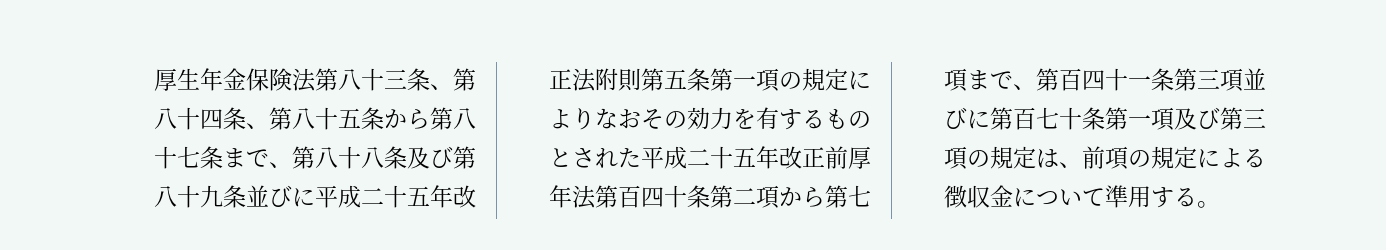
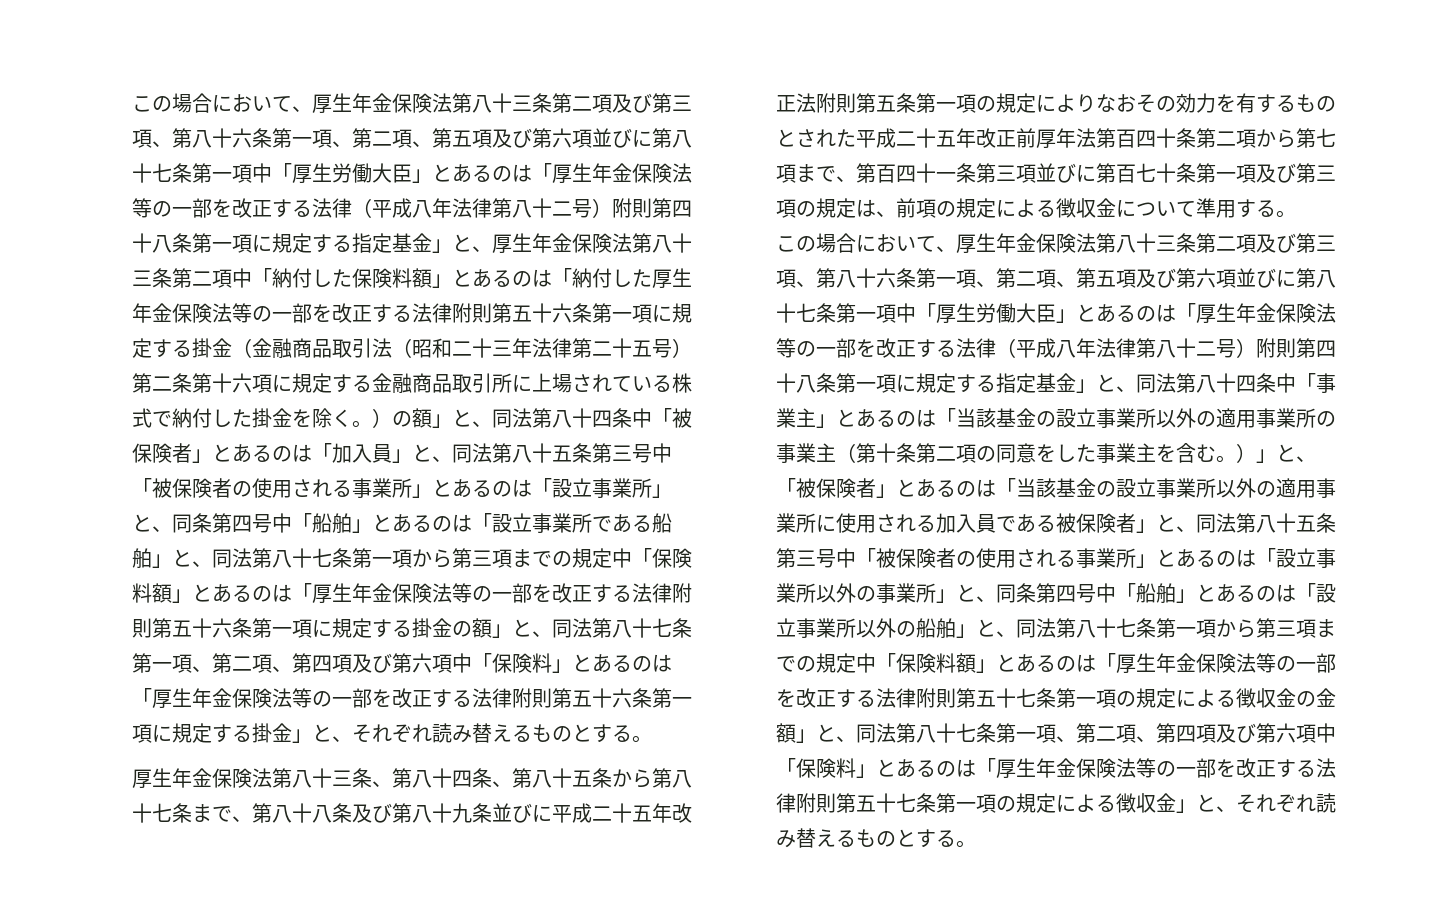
+ この場合において、厚生年金保険法第八十三条第二項及び第三項、第八十六条第一項、第二項、第五項及び第六項並びに第八十七条第一項中「厚生労働大臣」とあるのは「厚生年金保険法等の一部を改正する法律（平成八年法律第八十二号）附則第四十八条第一項に規定する指定基金」と、厚生年金保険法第八十三条第二項中「納付した保険料額」とあるのは「納付した厚生年金保険法等の一部を改正する法律附則第五十六条第一項に規定する掛金（金融商品取引法（昭和二十三年法律第二十五号）第二条第十六項に規定する金融商品取引所に上場されている株式で納付した掛金を除く。）の額」と、同法第八十四条中「被保険者」とあるのは「加入員」と、同法第八十五条第三号中「被保険者の使用される事業所」とあるのは「設立事業所」と、同条第四号中「船舶」とあるのは「設立事業所である船舶」と、同法第八十七条第一項から第三項までの規定中「保険料額」とあるのは「厚生年金保険法等の一部を改正する法律附則第五十六条第一項に規定する掛金の額」と、同法第八十七条第一項、第二項、第四項及び第六項中「保険料」とあるのは「厚生年金保険法等の一部を改正する法律附則第五十六条第一項に規定する掛金」と、それぞれ読み替えるものとする。
+ この場合において、厚生年金保険法第八十三条第二項及び第三項、第八十六条第一項、第二項、第五項及び第六項並びに第八十七条第一項中「厚生労働大臣」とあるのは「厚生年金保険法等の一部を改正する法律（平成八年法律第八十二号）附則第四十八条第一項に規定する指定基金」と、同法第八十四条中「事業主」とあるのは「当該基金の設立事業所以外の適用事業所の事業主（第十条第二項の同意をした事業主を含む。）」と、「被保険者」とあるのは「当該基金の設立事業所以外の適用事業所に使用される加入員である被保険者」と、同法第八十五条第三号中「被保険者の使用される事業所」とあるのは「設立事業所以外の事業所」と、同条第四号中「船舶」とあるのは「設立事業所以外の船舶」と、同法第八十七条第一項から第三項までの規定中「保険料額」とあるのは「厚生年金保険法等の一部を改正する法律附則第五十七条第一項の規定による徴収金の金額」と、同法第八十七条第一項、第二項、第四項及び第六項中「保険料」とあるのは「厚生年金保険法等の一部を改正する法律附則第五十七条第一項の規定による徴収金」と、それぞれ読み替えるものとする。

